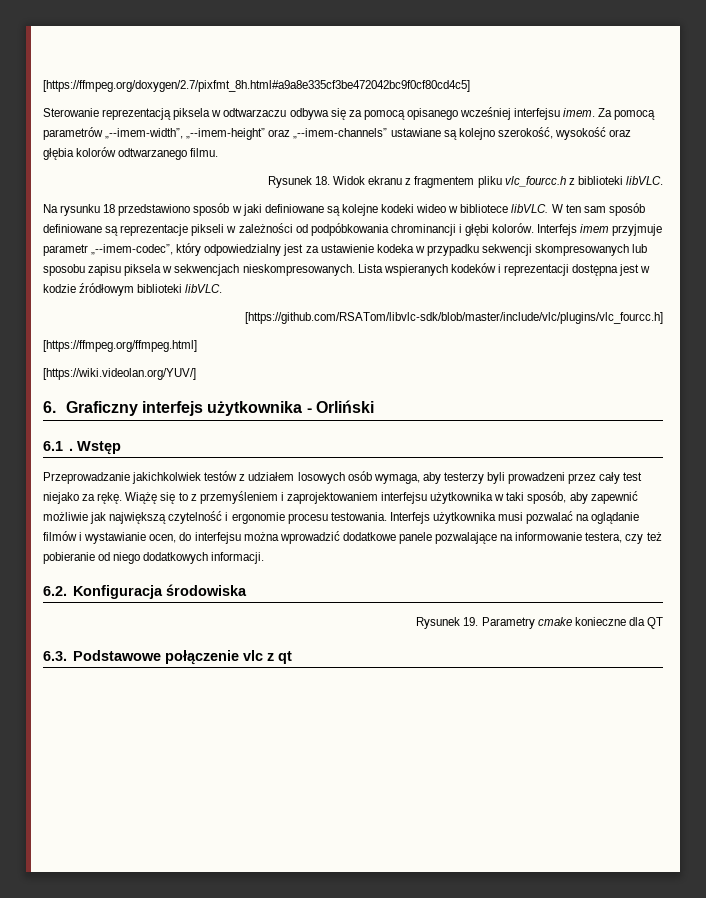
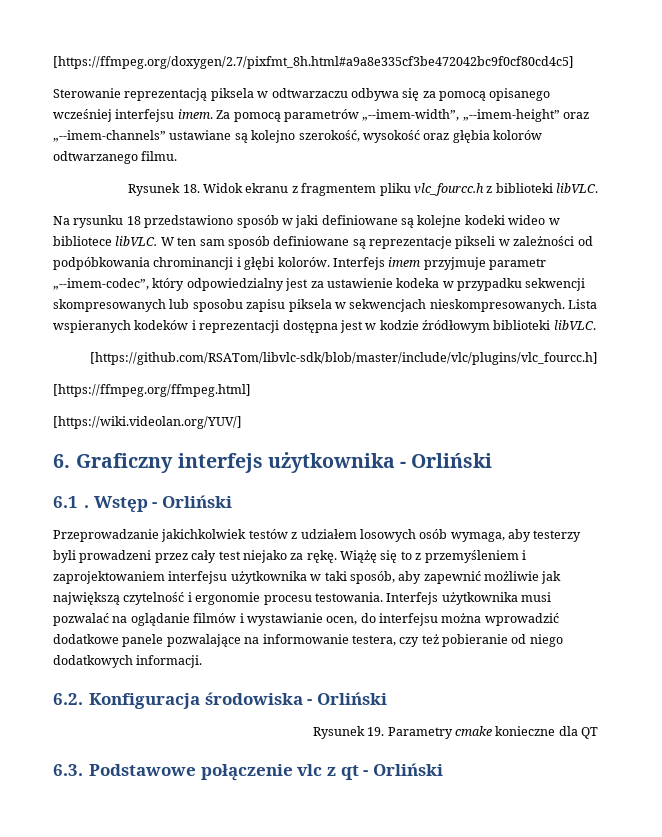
- Wstęp
+ Wstęp - Orliński
- 6.2. Konfiguracja środowiska
+ 6.2. Konfiguracja środowiska - Orliński
- 6.3. Podstawowe połączenie vlc z qt
+ 6.3. Podstawowe połączenie vlc z qt - Orliński

